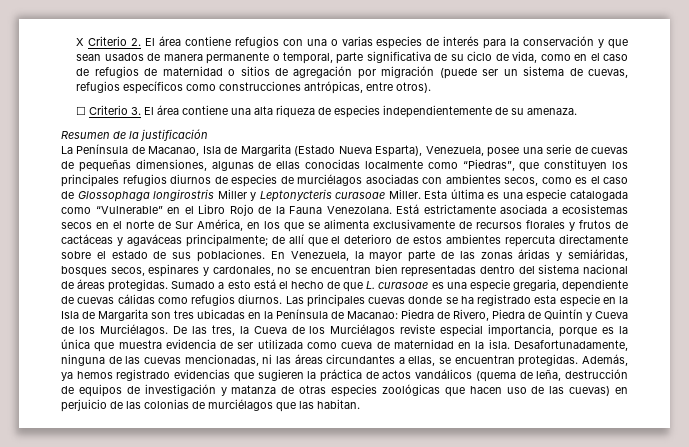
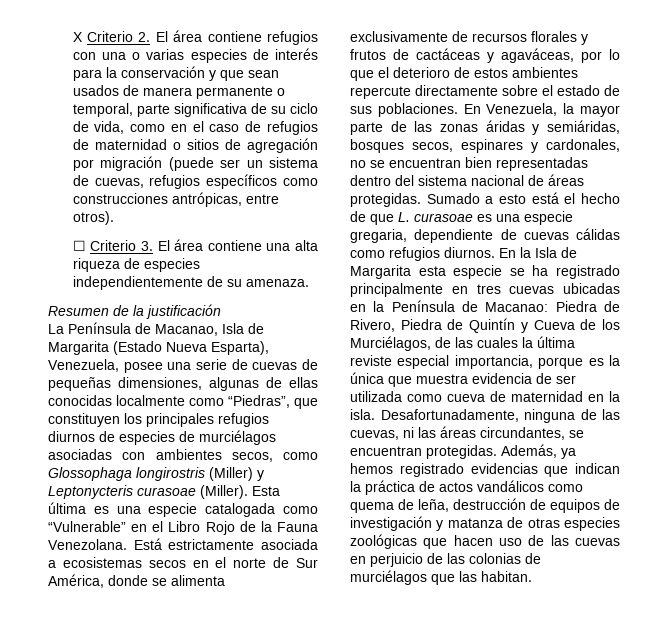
- La Península de Macanao, Isla de Margarita (Estado Nueva Esparta), Venezuela, posee una serie de cuevas de pequeñas dimensiones, algunas de ellas conocidas localmente como “Piedras”, que constituyen los principales refugios diurnos de especies de murciélagos asociadas con ambientes secos, como es el caso de Glossophaga longirostris Miller y Leptonycteris curasoae Miller.
+ La Península de Macanao, Isla de Margarita (Estado Nueva Esparta), Venezuela, posee una serie de cuevas de pequeñas dimensiones, algunas de ellas conocidas localmente como “Piedras”, que constituyen los principales refugios diurnos de especies de murciélagos asociadas con ambientes secos, como Glossophaga longirostris (Miller) y Leptonycteris curasoae (Miller).
- Está estrictamente asociada a ecosistemas secos en el norte de Sur América, en los que se alimenta exclusivamente de recursos florales y frutos de cactáceas y agaváceas principalmente; de allí que el deterioro de estos ambientes repercuta directamente sobre el estado de sus poblaciones.
+ Está estrictamente asociada a ecosistemas secos en el norte de Sur América, donde se alimenta exclusivamente de recursos florales y frutos de cactáceas y agaváceas, por lo que el deterioro de estos ambientes repercute directamente sobre el estado de sus poblaciones.
- Las principales cuevas donde se ha registrado esta especie en la Isla de Margarita son tres ubicadas en la Península de Macanao: Piedra de Rivero, Piedra de Quintín y Cueva de los Murciélagos. De las tres, la Cueva de los Murciélagos reviste especial importancia, porque es la única que muestra evidencia de ser utilizada como cueva de maternidad en la isla.
+ En la Isla de Margarita esta especie se ha registrado principalmente en tres cuevas ubicadas en la Península de Macanao: Piedra de Rivero, Piedra de Quintín y Cueva de los Murciélagos, de las cuales la última reviste especial importancia, porque es la única que muestra evidencia de ser utilizada como cueva de maternidad en la isla.
- Desafortunadamente, ninguna de las cuevas mencionadas, ni las áreas circundantes a ellas, se encuentran protegidas.
+ Desafortunadamente, ninguna de las cuevas, ni las áreas circundantes, se encuentran protegidas.
- Además, ya hemos registrado evidencias que sugieren la práctica de actos vandálicos (quema de leña, destrucción de equipos de investigación y matanza de otras especies zoológicas que hacen uso de las cuevas) en perjuicio de las colonias de murciélagos que las habitan.
+ Además, ya hemos registrado evidencias que indican la práctica de actos vandálicos como quema de leña, destrucción de equipos de investigación y matanza de otras especies zoológicas que hacen uso de las cuevas en perjuicio de las colonias de murciélagos que las habitan.

